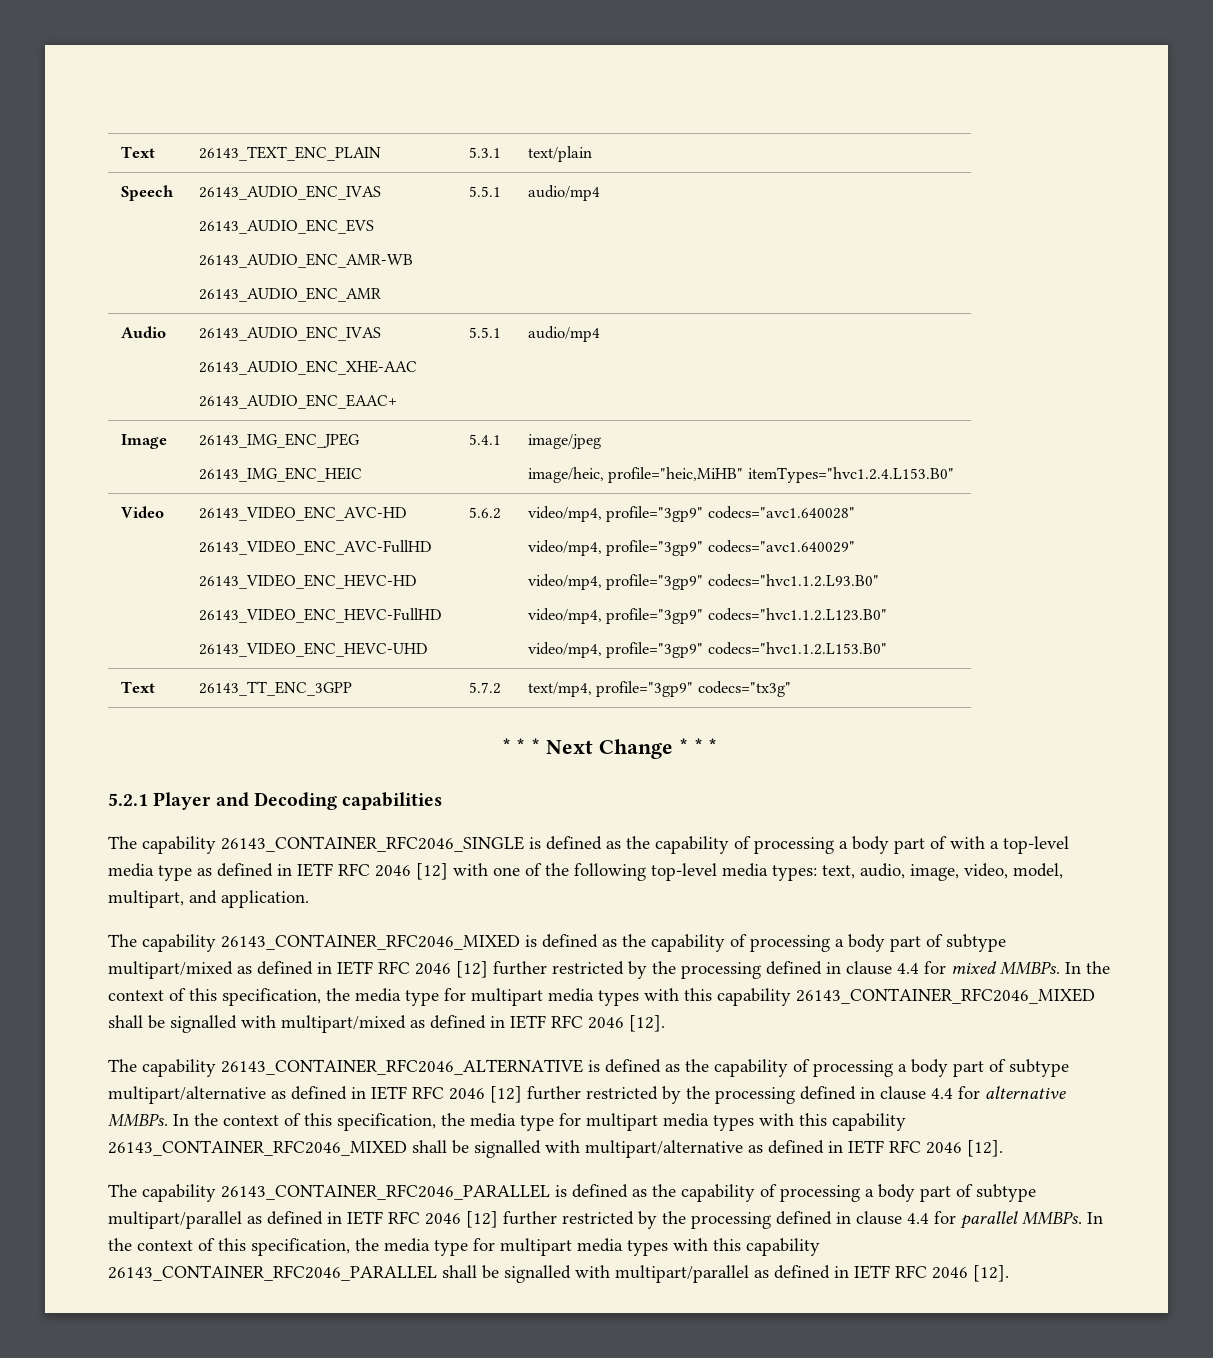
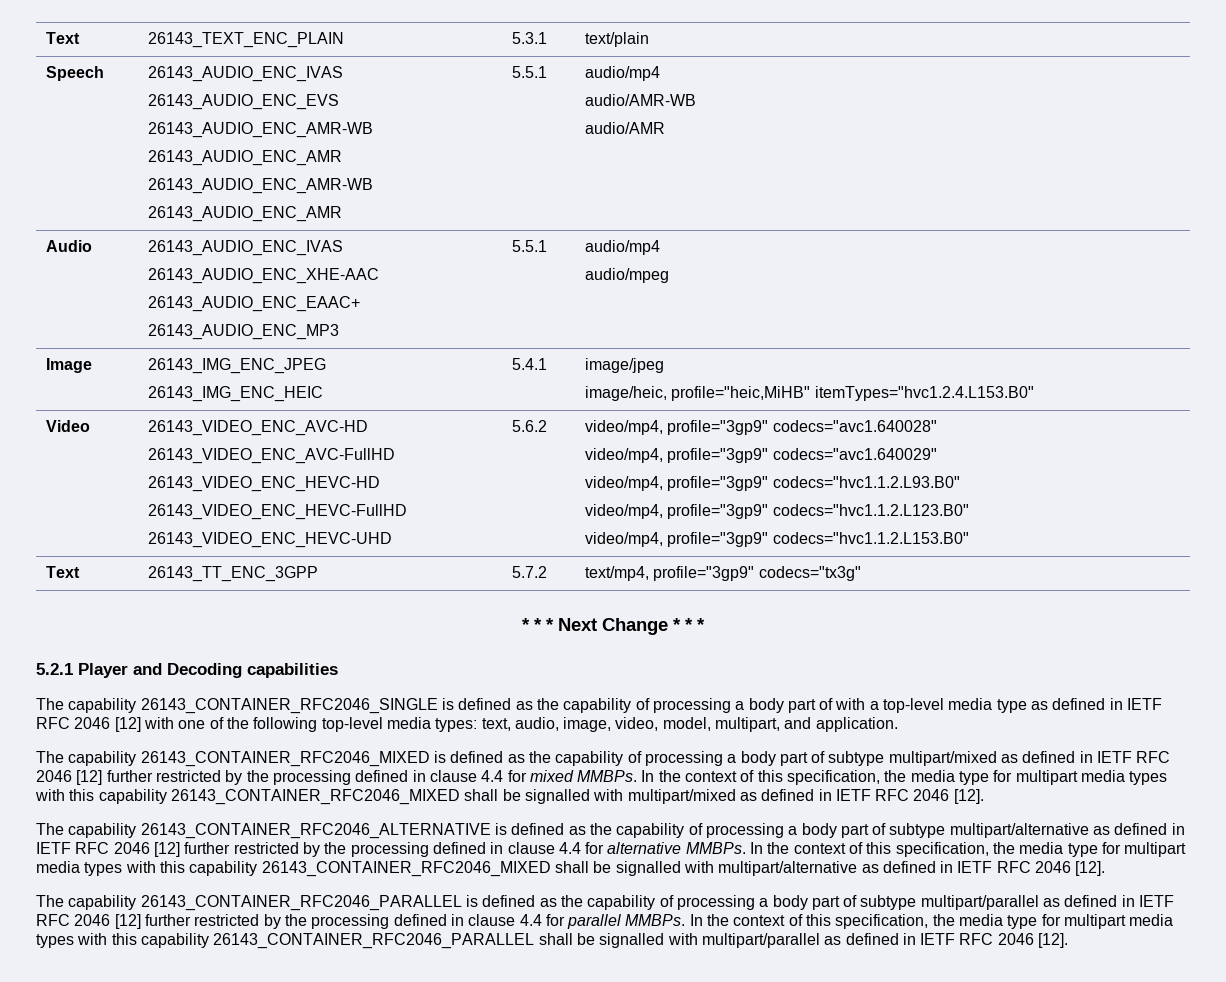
  Speech | 26143_AUDIO_ENC_IVAS
  26143_AUDIO_ENC_EVS
  26143_AUDIO_ENC_AMR-WB
+ 26143_AUDIO_ENC_AMR
+ 26143_AUDIO_ENC_AMR-WB
  26143_AUDIO_ENC_AMR | 5.5.1 | audio/mp4
+ audio/AMR-WB
+ audio/AMR
  Audio | 26143_AUDIO_ENC_IVAS
  26143_AUDIO_ENC_XHE-AAC
- 26143_AUDIO_ENC_EAAC+ | 5.5.1 | audio/mp4
+ 26143_AUDIO_ENC_EAAC+
+ 26143_AUDIO_ENC_MP3 | 5.5.1 | audio/mp4
+ audio/mpeg

